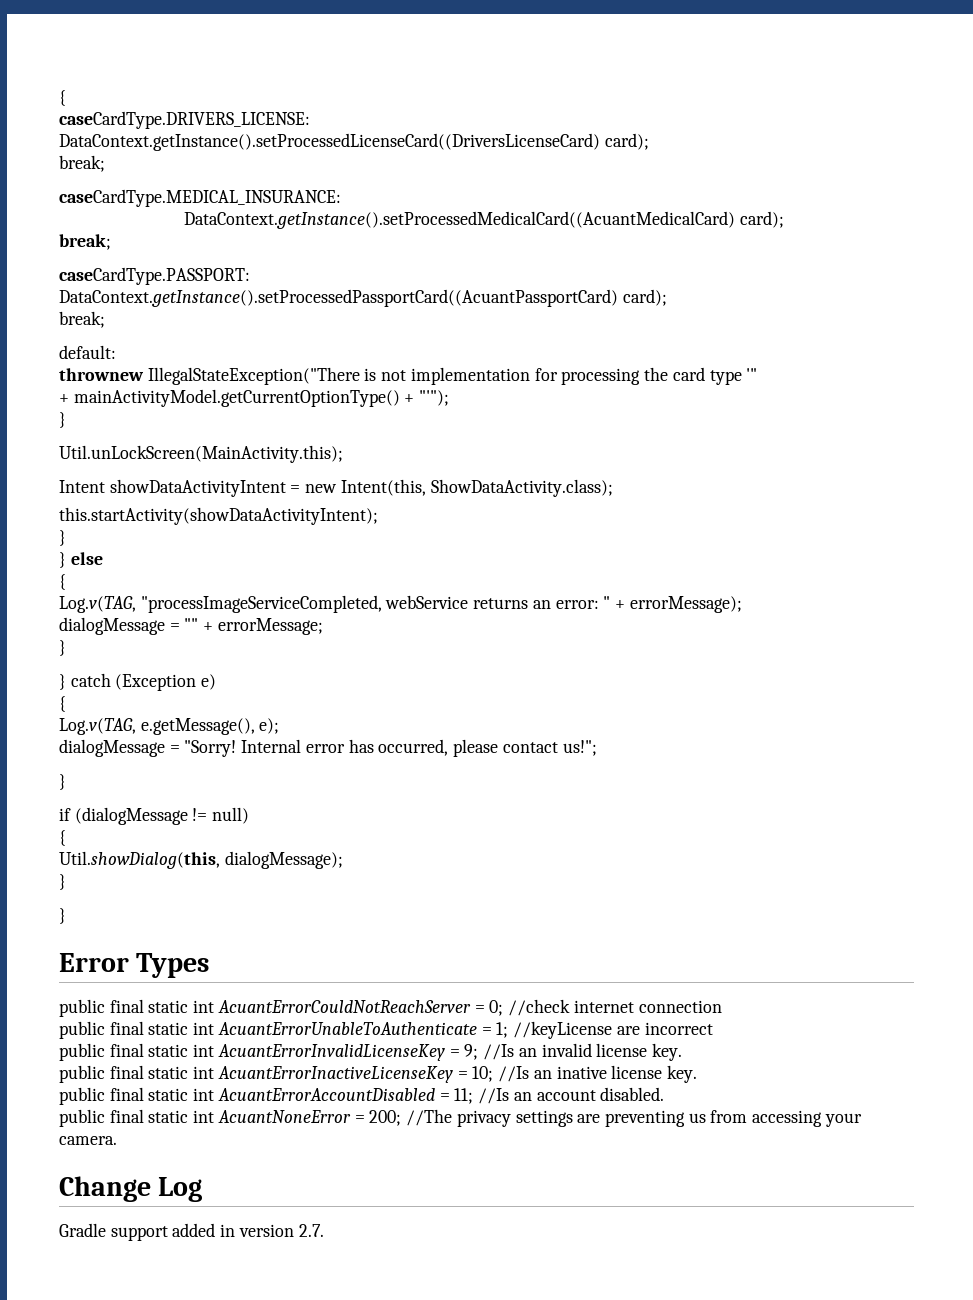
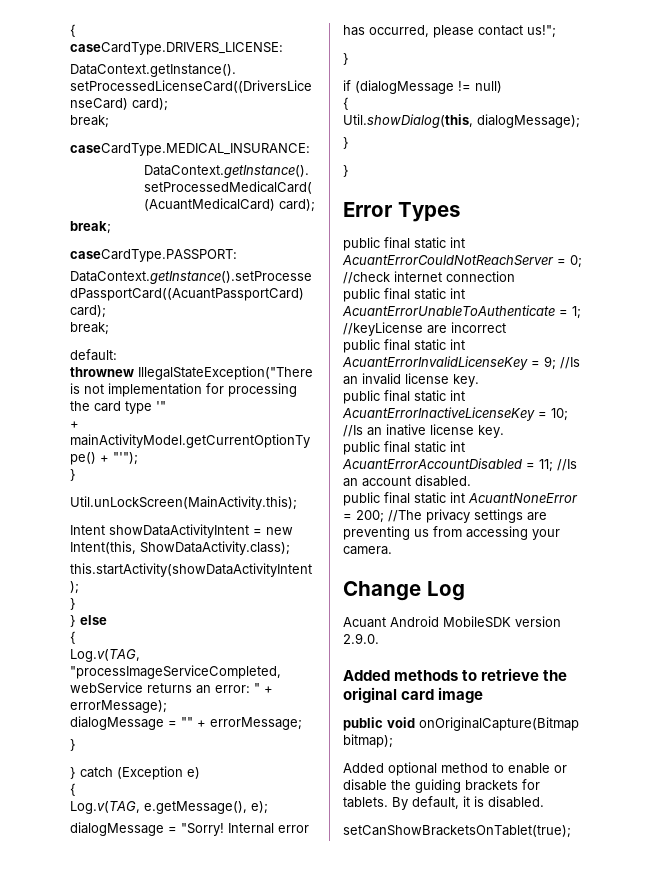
- Gradle support added in version 2.7.
+ Acuant Android MobileSDK version 2.9.0.
+ Added methods to retrieve the original card image
+ public void onOriginalCapture(Bitmap bitmap);
+ Added optional method to enable or disable the guiding brackets for tablets. By default, it is disabled.
+ setCanShowBracketsOnTablet(true);

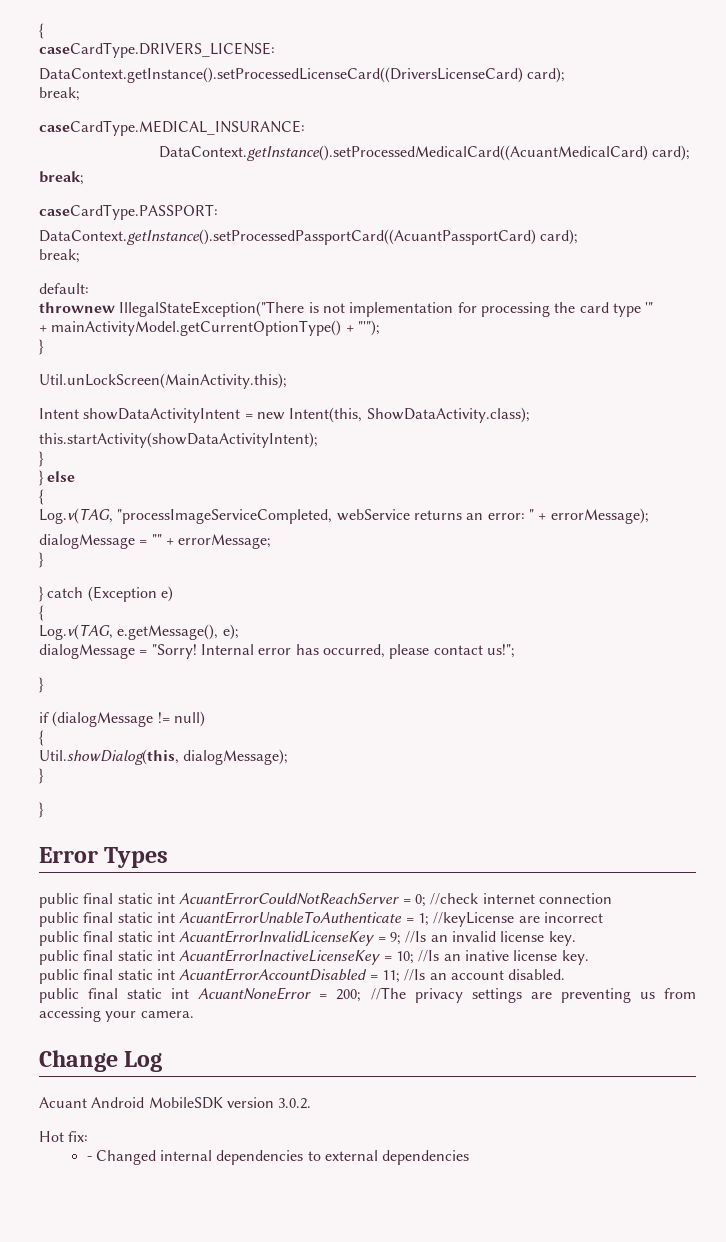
- Acuant Android MobileSDK version 2.9.0.
- Added methods to retrieve the original card image
- public void onOriginalCapture(Bitmap bitmap);
- Added optional method to enable or disable the guiding brackets for tablets. By default, it is disabled.
- setCanShowBracketsOnTablet(true);
+ Acuant Android MobileSDK version 3.0.2.
+ Hot fix:
+ - Changed internal dependencies to external dependencies

